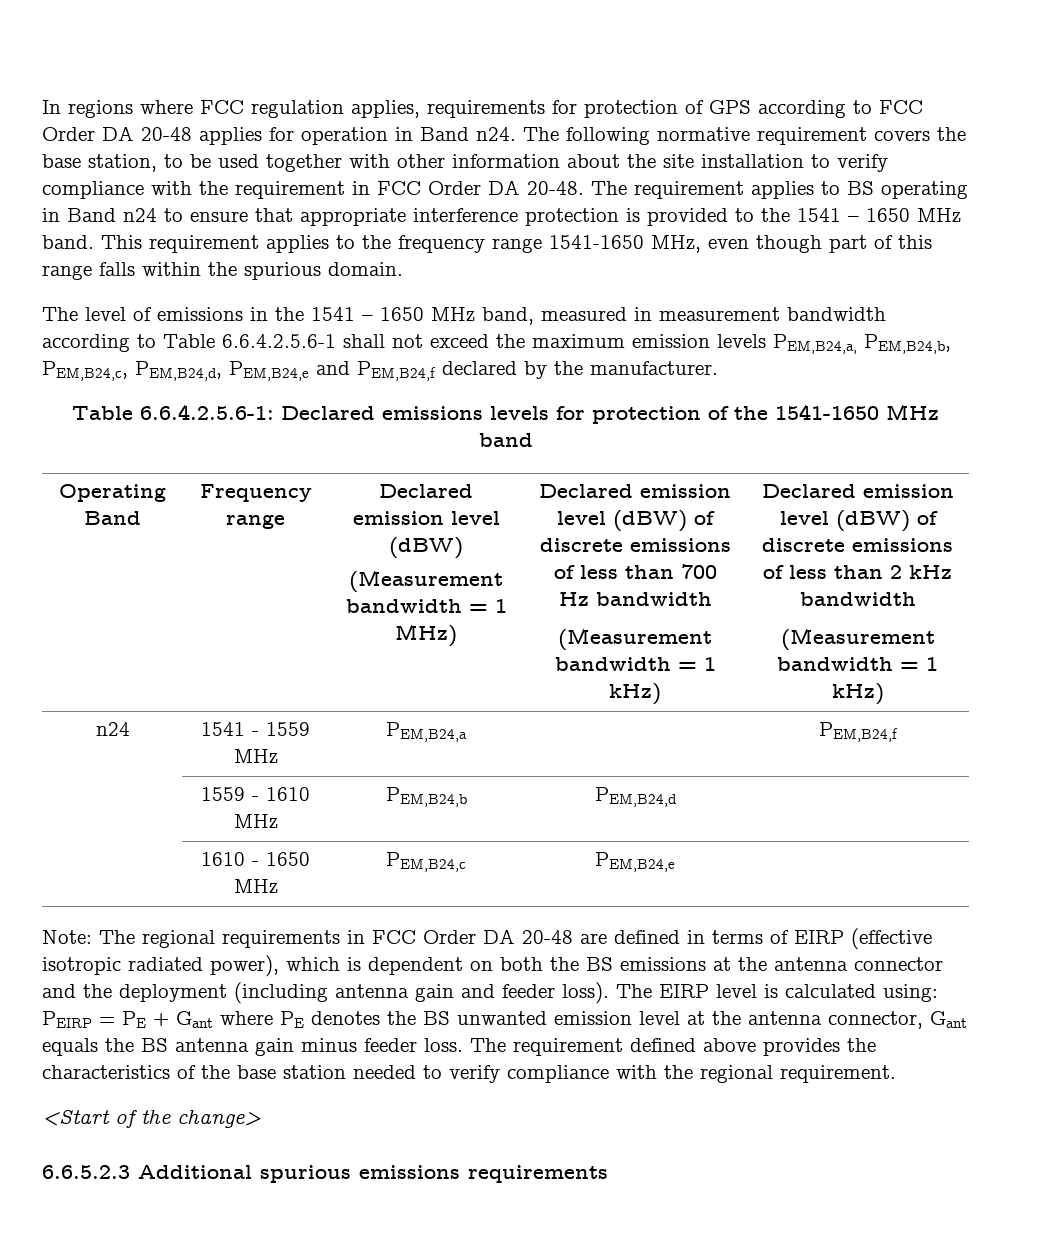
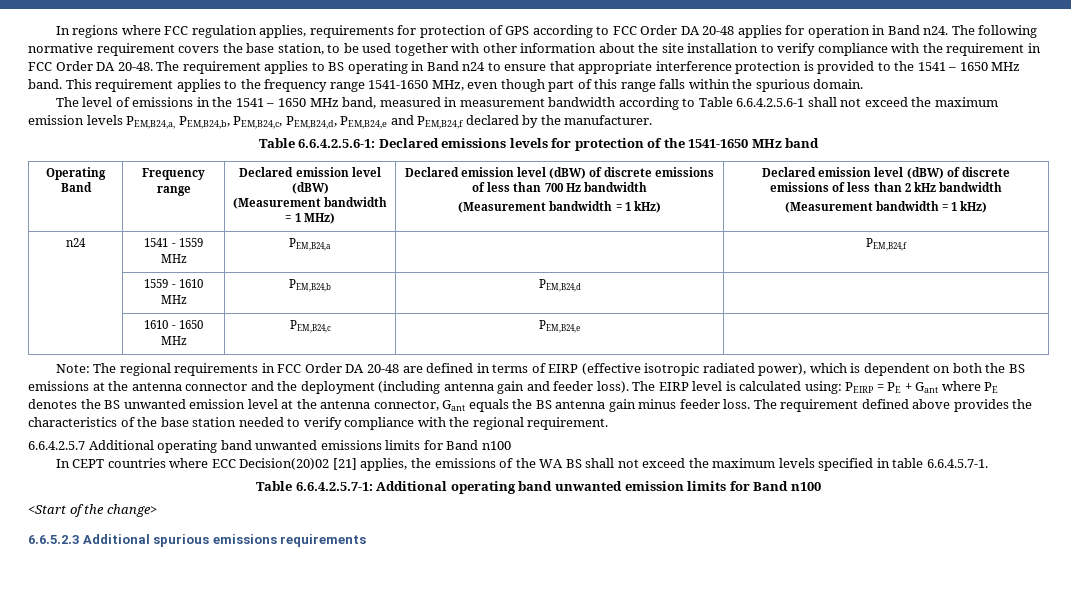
+ 6.6.4.2.5.7 Additional operating band unwanted emissions limits for Band n100
+ In CEPT countries where ECC Decision(20)02 [21] applies, the emissions of the WA BS shall not exceed the maximum levels specified in table 6.6.4.5.7-1.
+ Table 6.6.4.2.5.7-1: Additional operating band unwanted emission limits for Band n100

